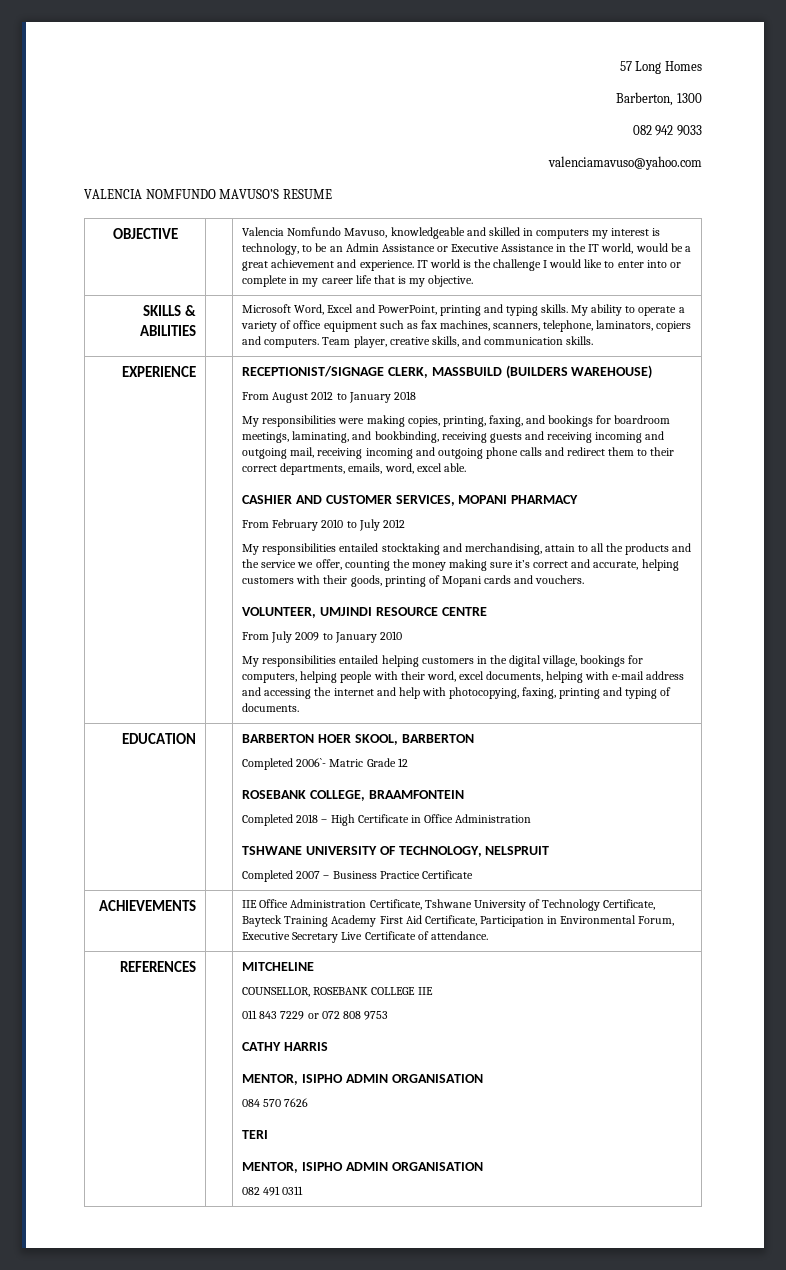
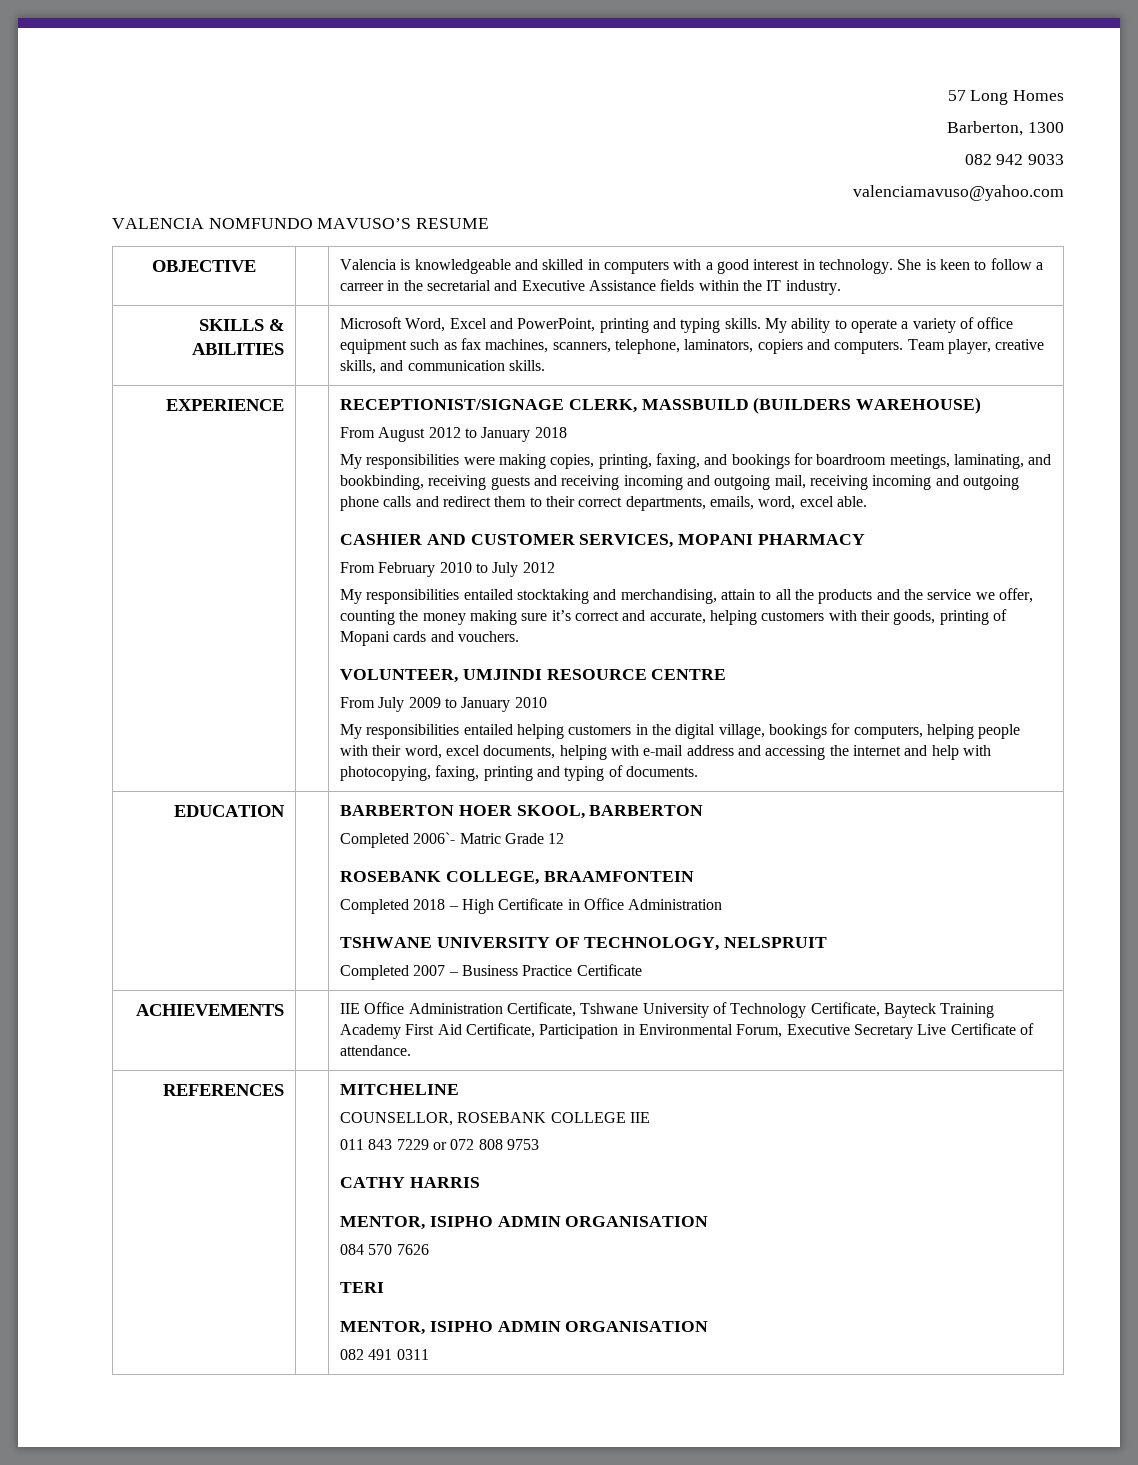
- Valencia Nomfundo Mavuso, knowledgeable and skilled in computers my interest is technology, to be an Admin Assistance or Executive Assistance in the IT world, would be a great achievement and experience. IT world is the challenge I would like to enter into or complete in my career life that is my objective.
+ Valencia is knowledgeable and skilled in computers with a good interest in technology. She is keen to follow a carreer in the secretarial and Executive Assistance fields within the IT industry.

